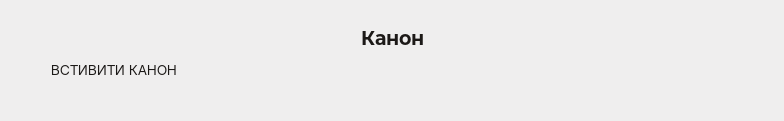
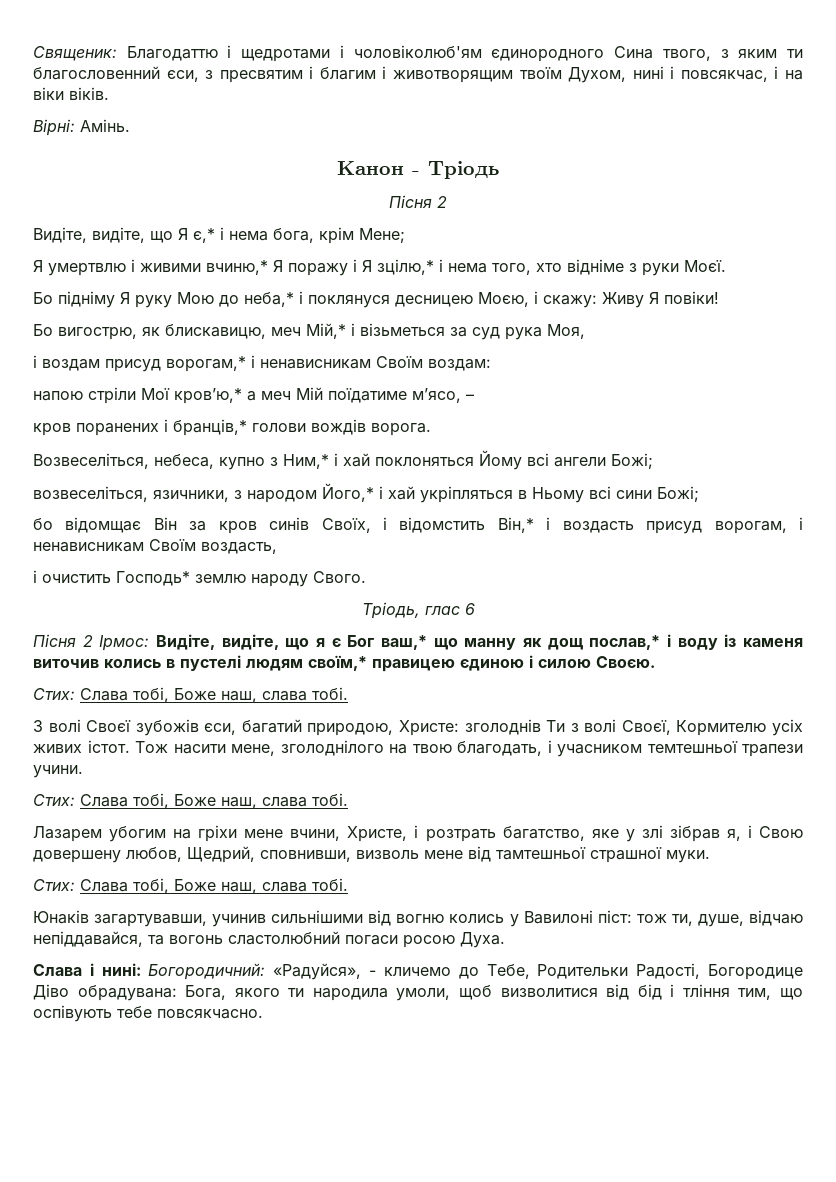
- Канон
- ВСТИВИТИ КАНОН
+ Священик: Благодаттю і щедротами і чоловіколюб'ям єдинородного Сина твого, з яким ти благословенний єси, з пресвятим і благим і животворящим твоїм Духом, нині і повсякчас, і на віки віків.
+ Вірні: Амінь.
+ Канон - Тріодь
+ Пісня 2
+ Видіте, видіте, що Я є,* і нема бога, крім Мене;
+ Я умертвлю і живими вчиню,* Я поражу і Я зцілю,* і нема того, хто відніме з руки Моєї.
+ Бо підніму Я руку Мою до неба,* і поклянуся десницею Моєю, і скажу: Живу Я повіки!
+ Бо вигострю, як блискавицю, меч Мій,* і візьметься за суд рука Моя,
+ і воздам присуд ворогам,* і ненависникам Своїм воздам:
+ напою стріли Мої кров’ю,* а меч Мій поїдатиме м’ясо, –
+ кров поранених і бранців,* голови вождів ворога.
+ Возвеселіться, небеса, купно з Ним,* і хай поклоняться Йому всі ангели Божі;
+ возвеселіться, язичники, з народом Його,* і хай укріпляться в Ньому всі сини Божі;
+ бо відомщає Він за кров синів Своїх, і відомстить Він,* і воздасть присуд ворогам, і ненависникам Своїм воздасть,
+ і очистить Господь* землю народу Свого.
+ Тріодь, глас 6
+ Пісня 2 Ірмос: Видіте, видіте, що я є Бог ваш,* що манну як дощ послав,* і воду із каменя виточив колись в пустелі людям своїм,* правицею єдиною і силою Своєю.
+ Стих: Слава тобі, Боже наш, слава тобі.
+ З волі Своєї зубожів єси, багатий природою, Христе: зголоднів Ти з волі Своєї, Кормителю усіх живих істот. Тож насити мене, зголоднілого на твою благодать, і учасником темтешньої трапези учини.
+ Стих: Слава тобі, Боже наш, слава тобі.
+ Лазарем убогим на гріхи мене вчини, Христе, і розтрать багатство, яке у злі зібрав я, і Свою довершену любов, Щедрий, сповнивши, визволь мене від тамтешньої страшної муки.
+ Стих: Слава тобі, Боже наш, слава тобі.
+ Юнаків загартувавши, учинив сильнішими від вогню колись у Вавилоні піст: тож ти, душе, відчаю непіддавайся, та вогонь сластолюбний погаси росою Духа.
+ Слава і нині: Богородичний: «Радуйся», - кличемо до Тебе, Родительки Радості, Богородице Діво обрадувана: Бога, якого ти народила умоли, щоб визволитися від бід і тління тим, що оспівують тебе повсякчасно.

